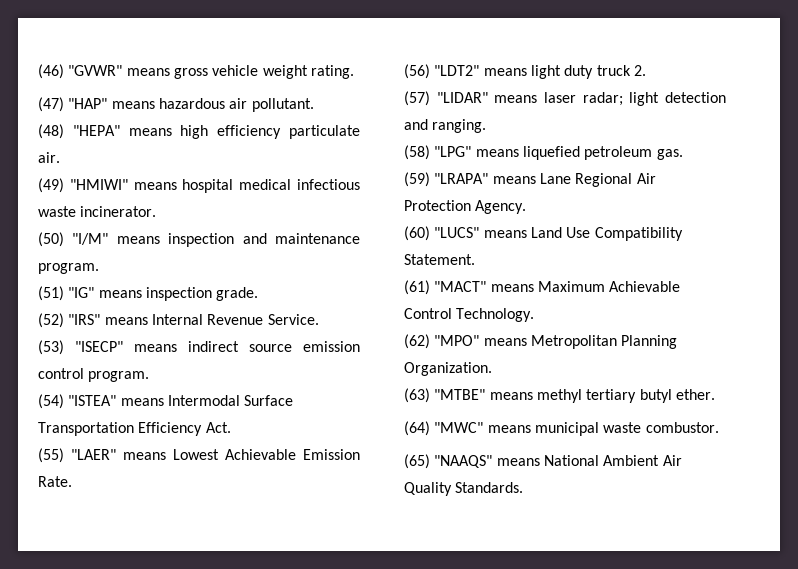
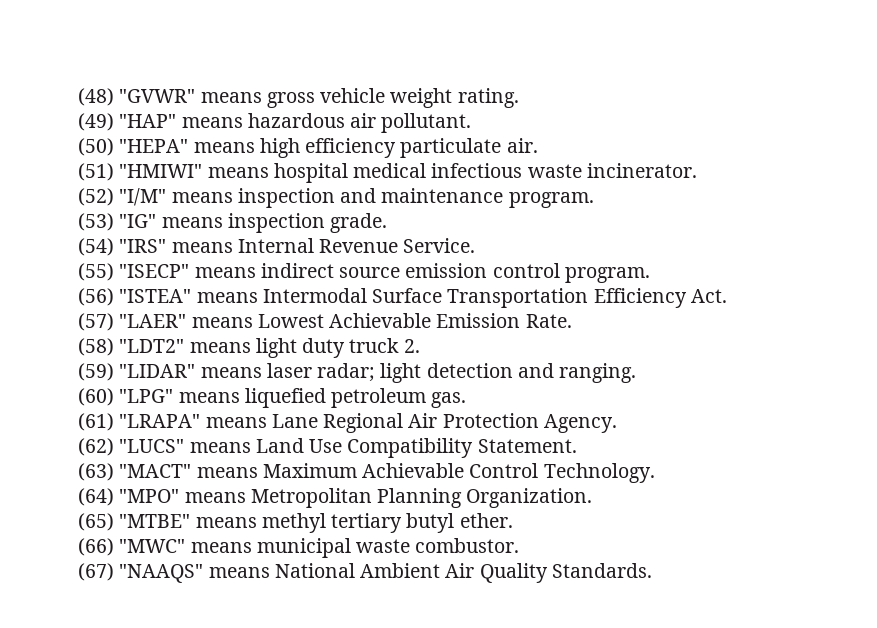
- (46) "GVWR" means gross vehicle weight rating.
+ (48) "GVWR" means gross vehicle weight rating.
- (47) "HAP" means hazardous air pollutant.
+ (49) "HAP" means hazardous air pollutant.
- (48) "HEPA" means high efficiency particulate air.
+ (50) "HEPA" means high efficiency particulate air.
- (49) "HMIWI" means hospital medical infectious waste incinerator.
+ (51) "HMIWI" means hospital medical infectious waste incinerator.
- (50) "I/M" means inspection and maintenance program.
+ (52) "I/M" means inspection and maintenance program.
- (51) "IG" means inspection grade.
+ (53) "IG" means inspection grade.
- (52) "IRS" means Internal Revenue Service.
+ (54) "IRS" means Internal Revenue Service.
- (53) "ISECP" means indirect source emission control program.
+ (55) "ISECP" means indirect source emission control program.
- (54) "ISTEA" means Intermodal Surface Transportation Efficiency Act.
+ (56) "ISTEA" means Intermodal Surface Transportation Efficiency Act.
- (55) "LAER" means Lowest Achievable Emission Rate.
+ (57) "LAER" means Lowest Achievable Emission Rate.
- (56) "LDT2" means light duty truck 2.
+ (58) "LDT2" means light duty truck 2.
- (57) "LIDAR" means laser radar; light detection and ranging.
+ (59) "LIDAR" means laser radar; light detection and ranging.
- (58) "LPG" means liquefied petroleum gas.
+ (60) "LPG" means liquefied petroleum gas.
- (59) "LRAPA" means Lane Regional Air Protection Agency.
+ (61) "LRAPA" means Lane Regional Air Protection Agency.
- (60) "LUCS" means Land Use Compatibility Statement.
+ (62) "LUCS" means Land Use Compatibility Statement.
- (61) "MACT" means Maximum Achievable Control Technology.
+ (63) "MACT" means Maximum Achievable Control Technology.
- (62) "MPO" means Metropolitan Planning Organization.
+ (64) "MPO" means Metropolitan Planning Organization.
- (63) "MTBE" means methyl tertiary butyl ether.
+ (65) "MTBE" means methyl tertiary butyl ether.
- (64) "MWC" means municipal waste combustor.
+ (66) "MWC" means municipal waste combustor.
- (65) "NAAQS" means National Ambient Air Quality Standards.
+ (67) "NAAQS" means National Ambient Air Quality Standards.

